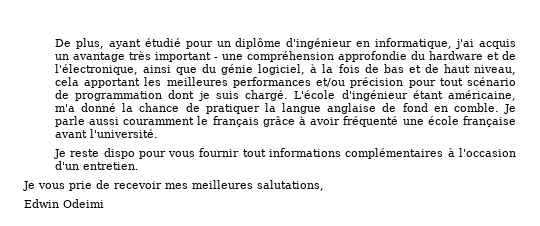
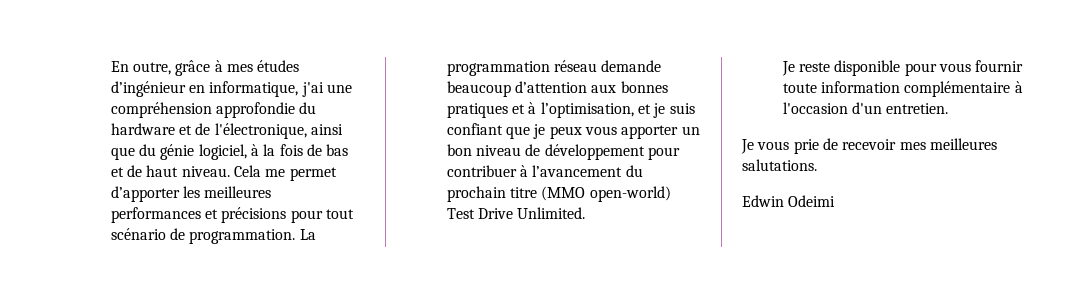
- De plus, ayant étudié pour un diplôme d'ingénieur en informatique, j'ai acquis un avantage très important - une compréhension approfondie du hardware et de l'électronique, ainsi que du génie logiciel, à la fois de bas et de haut niveau, cela apportant les meilleures performances et/ou précision pour tout scénario de programmation dont je suis chargé. L'école d'ingénieur étant américaine, m'a donné la chance de pratiquer la langue anglaise de fond en comble. Je parle aussi couramment le français grâce à avoir fréquenté une école française avant l'université.
+ En outre, grâce à mes études d’ingénieur en informatique, j'ai une compréhension approfondie du hardware et de l'électronique, ainsi que du génie logiciel, à la fois de bas et de haut niveau. Cela me permet d’apporter les meilleures performances et précisions pour tout scénario de programmation. La programmation réseau demande beaucoup d’attention aux bonnes pratiques et à l’optimisation, et je suis confiant que je peux vous apporter un bon niveau de développement pour contribuer à l’avancement du prochain titre (MMO open-world) Test Drive Unlimited.
- Je reste dispo pour vous fournir tout informations complémentaires à l'occasion d'un entretien.
+ Je reste disponible pour vous fournir toute information complémentaire à l'occasion d'un entretien.
- Je vous prie de recevoir mes meilleures salutations,
+ Je vous prie de recevoir mes meilleures salutations.

